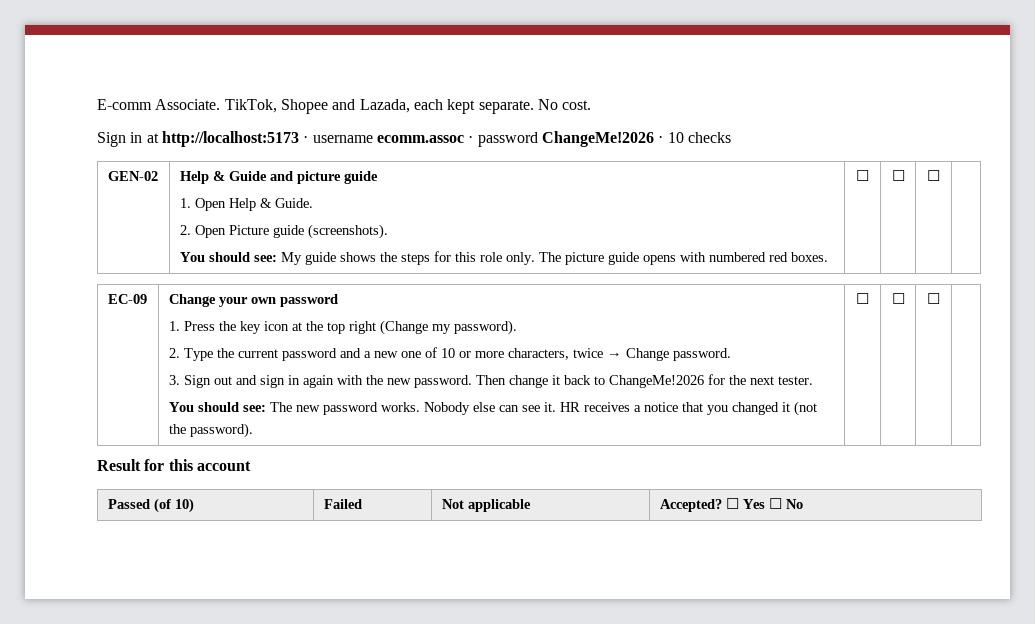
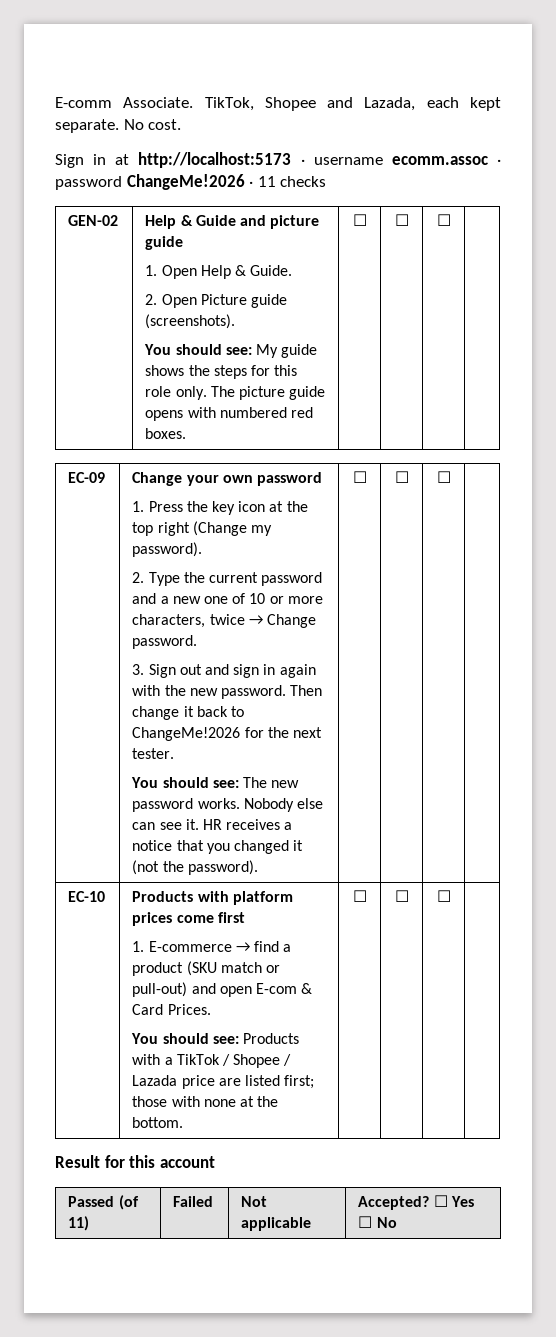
- Sign in at http://localhost:5173 · username ecomm.assoc · password ChangeMe!2026 · 10 checks
+ Sign in at http://localhost:5173 · username ecomm.assoc · password ChangeMe!2026 · 11 checks
+ EC-10 | Products with platform prices come first
+ 1. E-commerce → find a product (SKU match or pull-out) and open E-com & Card Prices.
+ You should see: Products with a TikTok / Shopee / Lazada price are listed first; those with none at the bottom. | ☐ | ☐ | ☐
- Passed (of 10) | Failed | Not applicable | Accepted? ☐ Yes ☐ No
+ Passed (of 11) | Failed | Not applicable | Accepted? ☐ Yes ☐ No

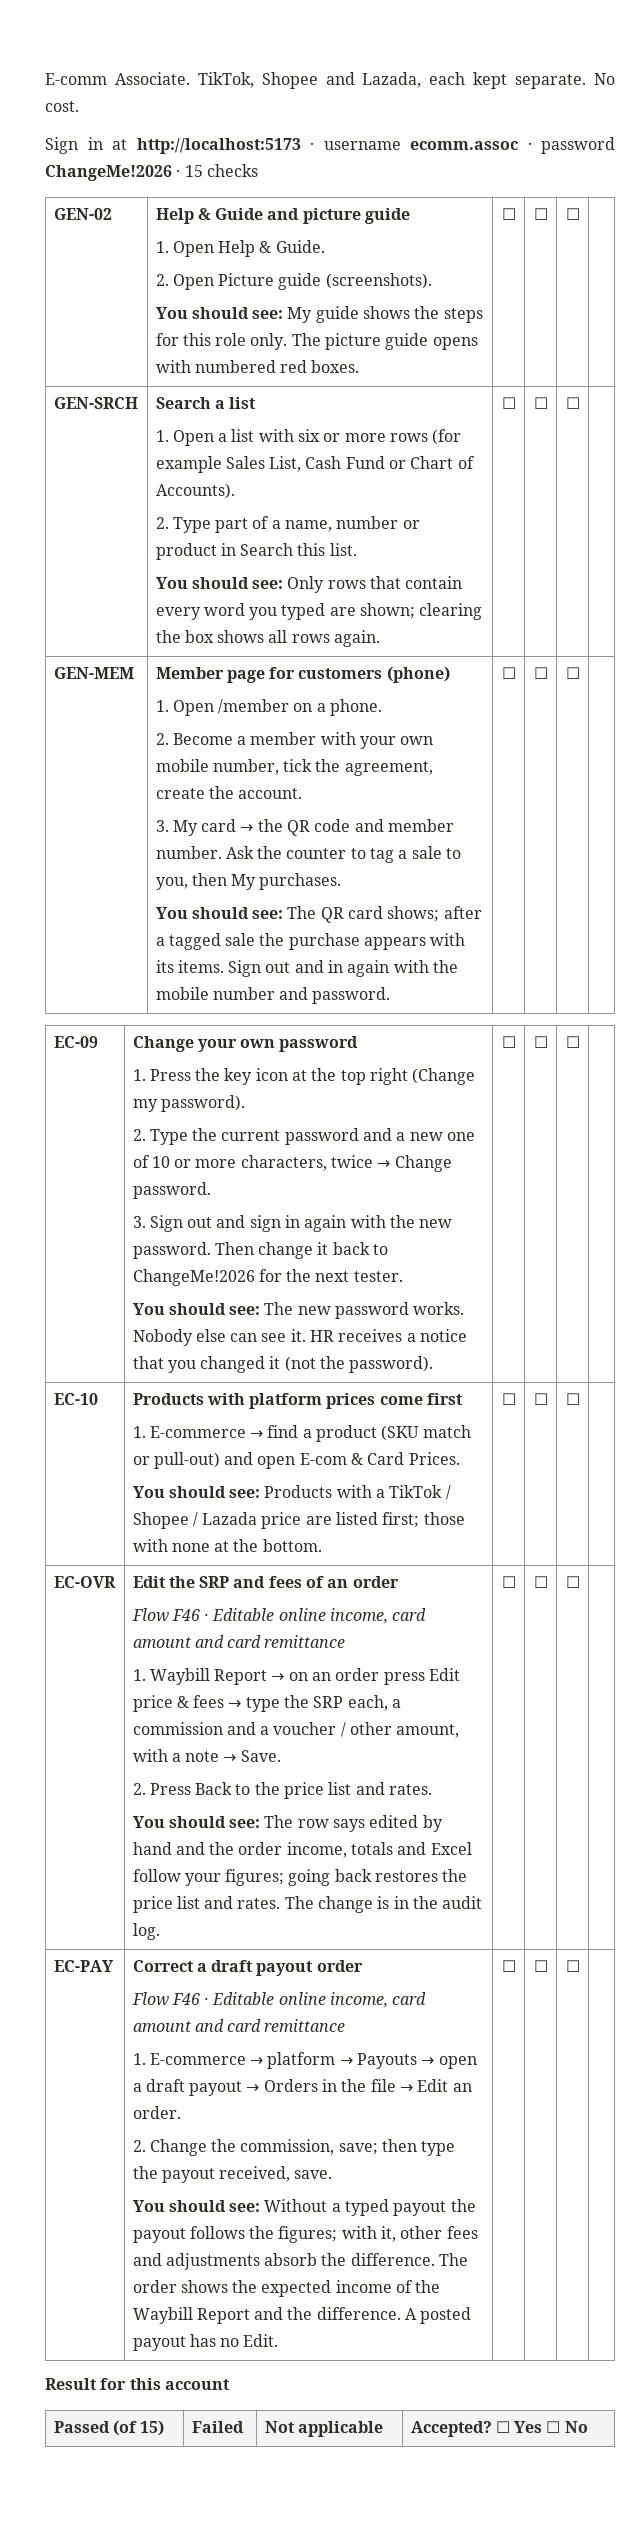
- Sign in at http://localhost:5173 · username ecomm.assoc · password ChangeMe!2026 · 11 checks
+ Sign in at http://localhost:5173 · username ecomm.assoc · password ChangeMe!2026 · 15 checks
+ GEN-SRCH | Search a list
+ 1. Open a list with six or more rows (for example Sales List, Cash Fund or Chart of Accounts).
+ 2. Type part of a name, number or product in Search this list.
+ You should see: Only rows that contain every word you typed are shown; clearing the box shows all rows again. | ☐ | ☐ | ☐ |
+ GEN-MEM | Member page for customers (phone)
+ 1. Open /member on a phone.
+ 2. Become a member with your own mobile number, tick the agreement, create the account.
+ 3. My card → the QR code and member number. Ask the counter to tag a sale to you, then My purchases.
+ You should see: The QR card shows; after a tagged sale the purchase appears with its items. Sign out and in again with the mobile number and password. | ☐ | ☐ | ☐
+ EC-OVR | Edit the SRP and fees of an order
+ Flow F46 · Editable online income, card amount and card remittance
+ 1. Waybill Report → on an order press Edit price & fees → type the SRP each, a commission and a voucher / other amount, with a note → Save.
+ 2. Press Back to the price list and rates.
+ You should see: The row says edited by hand and the order income, totals and Excel follow your figures; going back restores the price list and rates. The change is in the audit log. | ☐ | ☐ | ☐ |
+ EC-PAY | Correct a draft payout order
+ Flow F46 · Editable online income, card amount and card remittance
+ 1. E-commerce → platform → Payouts → open a draft payout → Orders in the file → Edit an order.
+ 2. Change the commission, save; then type the payout received, save.
+ You should see: Without a typed payout the payout follows the figures; with it, other fees and adjustments absorb the difference. The order shows the expected income of the Waybill Report and the difference. A posted payout has no Edit. | ☐ | ☐ | ☐
- Passed (of 11) | Failed | Not applicable | Accepted? ☐ Yes ☐ No
+ Passed (of 15) | Failed | Not applicable | Accepted? ☐ Yes ☐ No

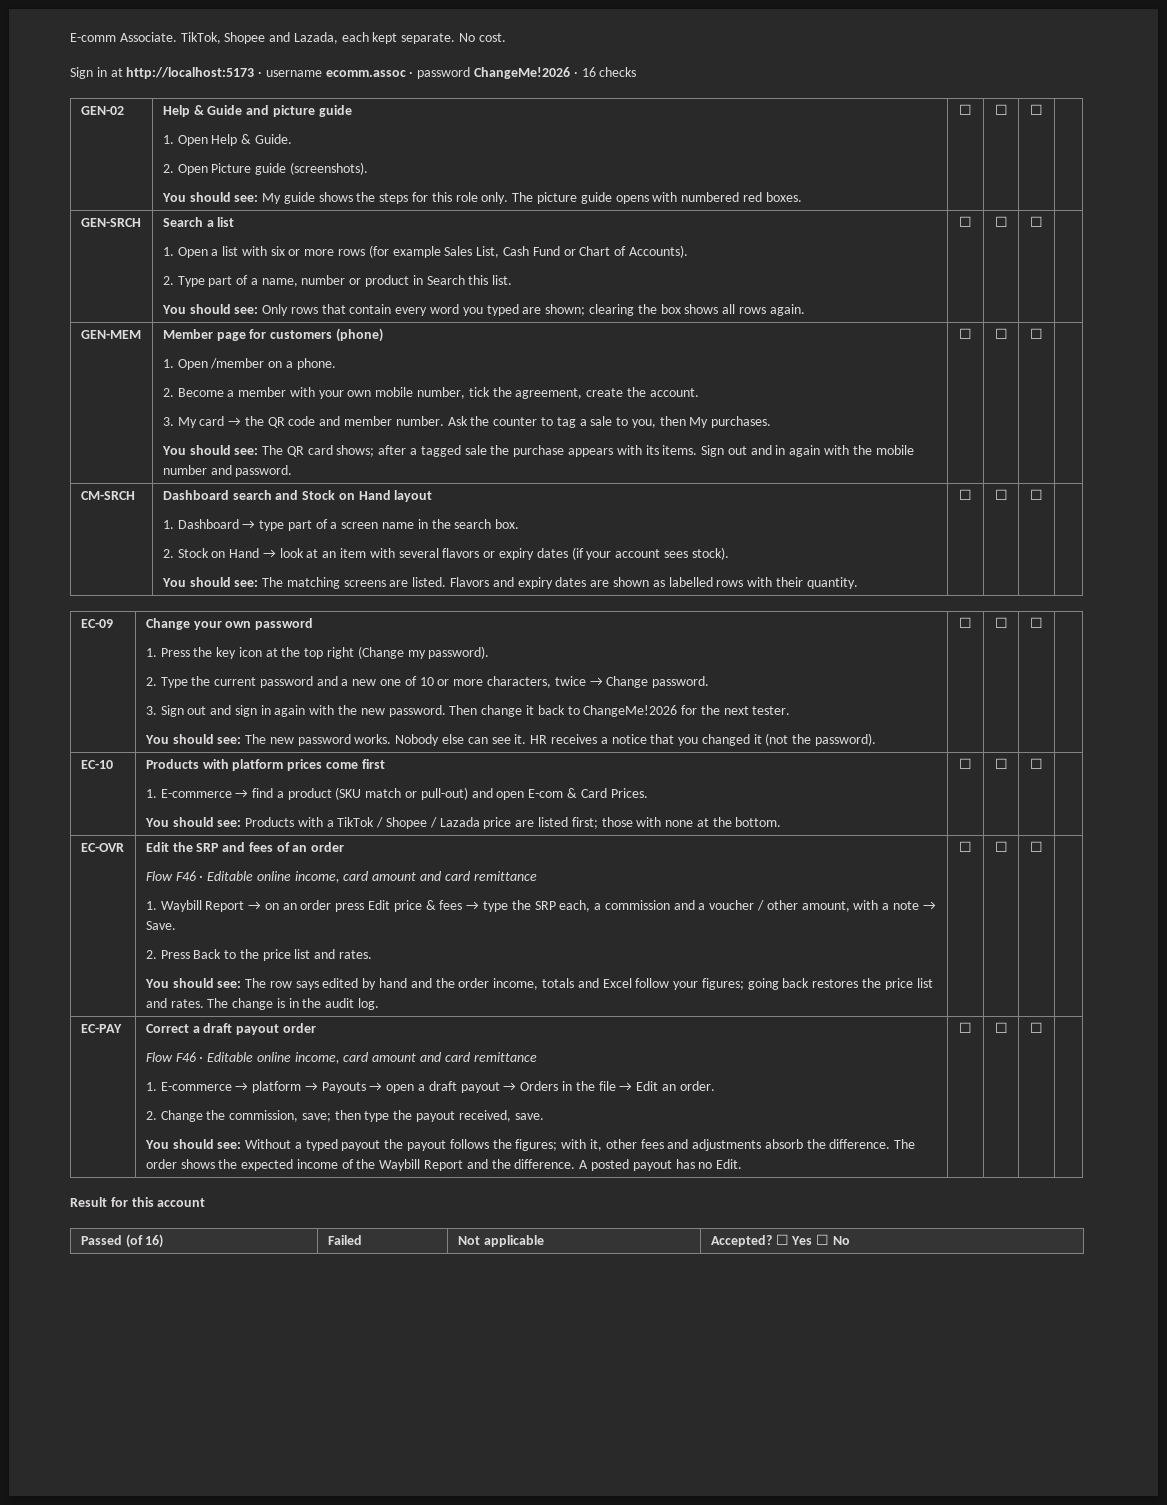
- Sign in at http://localhost:5173 · username ecomm.assoc · password ChangeMe!2026 · 15 checks
+ Sign in at http://localhost:5173 · username ecomm.assoc · password ChangeMe!2026 · 16 checks
+ CM-SRCH | Dashboard search and Stock on Hand layout
+ 1. Dashboard → type part of a screen name in the search box.
+ 2. Stock on Hand → look at an item with several flavors or expiry dates (if your account sees stock).
+ You should see: The matching screens are listed. Flavors and expiry dates are shown as labelled rows with their quantity. | ☐ | ☐ | ☐
- Passed (of 15) | Failed | Not applicable | Accepted? ☐ Yes ☐ No
+ Passed (of 16) | Failed | Not applicable | Accepted? ☐ Yes ☐ No

